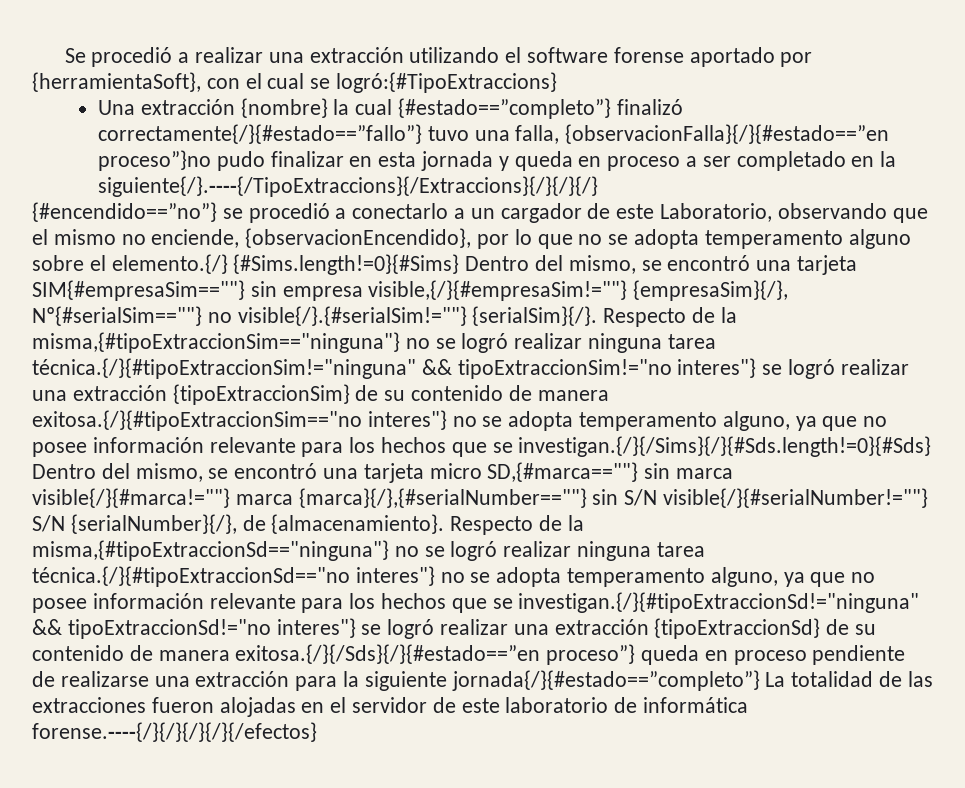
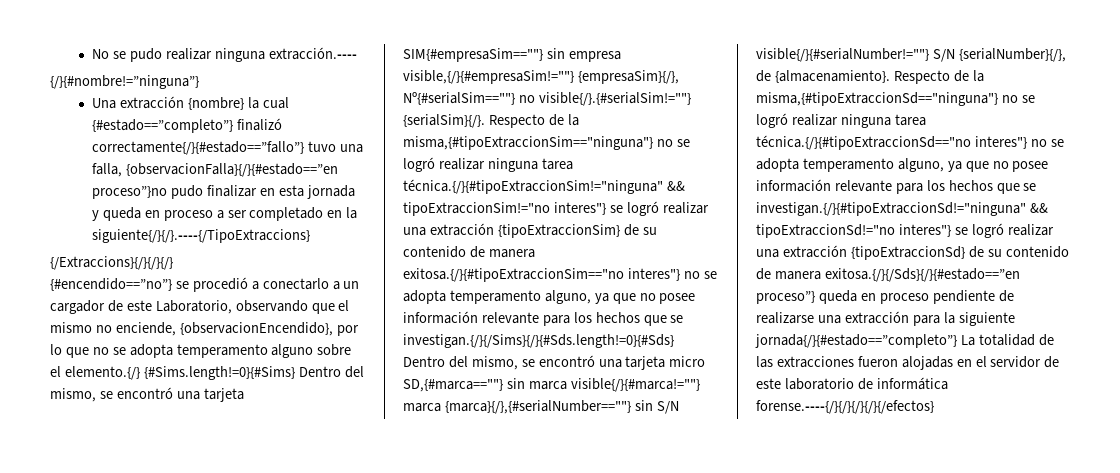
- Se procedió a realizar una extracción utilizando el software forense aportado por {herramientaSoft}, con el cual se logró:{#TipoExtraccions}
+ No se pudo realizar ninguna extracción.----
+ {/}{#nombre!=”ninguna”}
- Una extracción {nombre} la cual {#estado==”completo”} finalizó correctamente{/}{#estado==”fallo”} tuvo una falla, {observacionFalla}{/}{#estado==”en proceso”}no pudo finalizar en esta jornada y queda en proceso a ser completado en la siguiente{/}.----{/TipoExtraccions}{/Extraccions}{/}{/}{/}
+ Una extracción {nombre} la cual {#estado==”completo”} finalizó correctamente{/}{#estado==”fallo”} tuvo una falla, {observacionFalla}{/}{#estado==”en proceso”}no pudo finalizar en esta jornada y queda en proceso a ser completado en la siguiente{/}{/}.----{/TipoExtraccions}
+ {/Extraccions}{/}{/}{/}

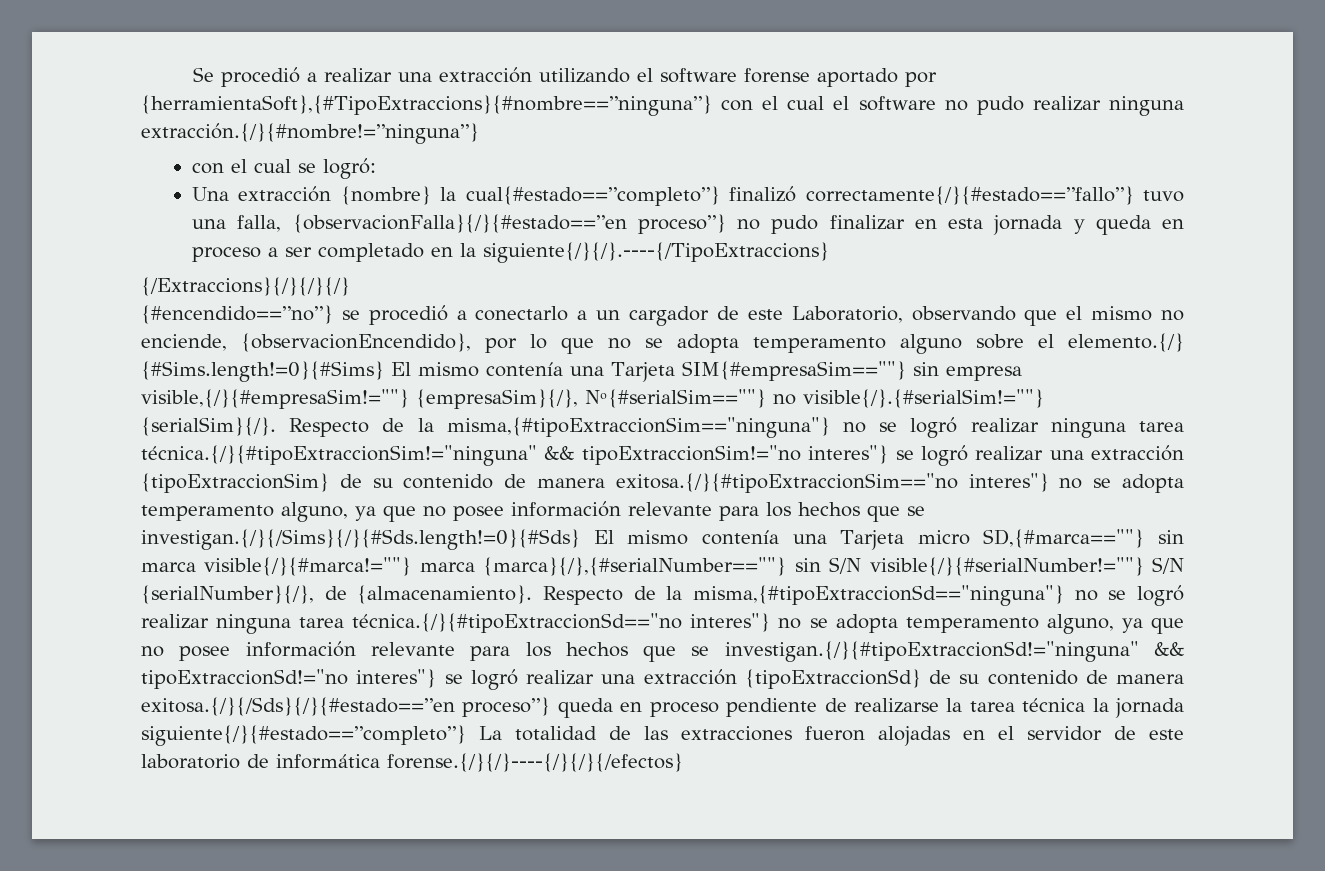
- No se pudo realizar ninguna extracción.----
- {/}{#nombre!=”ninguna”}
+ Se procedió a realizar una extracción utilizando el software forense aportado por {herramientaSoft},{#TipoExtraccions}{#nombre==”ninguna”} con el cual el software no pudo realizar ninguna extracción.{/}{#nombre!=”ninguna”}
+ con el cual se logró:
- Una extracción {nombre} la cual {#estado==”completo”} finalizó correctamente{/}{#estado==”fallo”} tuvo una falla, {observacionFalla}{/}{#estado==”en proceso”}no pudo finalizar en esta jornada y queda en proceso a ser completado en la siguiente{/}{/}.----{/TipoExtraccions}
+ Una extracción {nombre} la cual{#estado==”completo”} finalizó correctamente{/}{#estado==”fallo”} tuvo una falla, {observacionFalla}{/}{#estado==”en proceso”} no pudo finalizar en esta jornada y queda en proceso a ser completado en la siguiente{/}{/}.----{/TipoExtraccions}
- {#encendido==”no”} se procedió a conectarlo a un cargador de este Laboratorio, observando que el mismo no enciende, {observacionEncendido}, por lo que no se adopta temperamento alguno sobre el elemento.{/} {#Sims.length!=0}{#Sims} Dentro del mismo, se encontró una tarjeta SIM{#empresaSim==""} sin empresa visible,{/}{#empresaSim!=""} {empresaSim}{/}, Nº{#serialSim==""} no visible{/}.{#serialSim!=""} {serialSim}{/}.
+ {#encendido==”no”} se procedió a conectarlo a un cargador de este Laboratorio, observando que el mismo no enciende, {observacionEncendido}, por lo que no se adopta temperamento alguno sobre el elemento.{/} {#Sims.length!=0}{#Sims} El mismo contenía una Tarjeta SIM{#empresaSim==""} sin empresa visible,{/}{#empresaSim!=""} {empresaSim}{/}, Nº{#serialSim==""} no visible{/}.{#serialSim!=""} {serialSim}{/}.
- Respecto de la misma,{#tipoExtraccionSim=="ninguna"} no se logró realizar ninguna tarea técnica.{/}{#tipoExtraccionSim!="ninguna" && tipoExtraccionSim!="no interes"} se logró realizar una extracción {tipoExtraccionSim} de su contenido de manera exitosa.{/}{#tipoExtraccionSim=="no interes"} no se adopta temperamento alguno, ya que no posee información relevante para los hechos que se investigan.{/}{/Sims}{/}{#Sds.length!=0}{#Sds} Dentro del mismo, se encontró una tarjeta micro SD,{#marca==""} sin marca visible{/}{#marca!=""} marca {marca}{/},{#serialNumber==""} sin S/N visible{/}{#serialNumber!=""} S/N {serialNumber}{/}, de {almacenamiento}.
+ Respecto de la misma,{#tipoExtraccionSim=="ninguna"} no se logró realizar ninguna tarea técnica.{/}{#tipoExtraccionSim!="ninguna" && tipoExtraccionSim!="no interes"} se logró realizar una extracción {tipoExtraccionSim} de su contenido de manera exitosa.{/}{#tipoExtraccionSim=="no interes"} no se adopta temperamento alguno, ya que no posee información relevante para los hechos que se investigan.{/}{/Sims}{/}{#Sds.length!=0}{#Sds} El mismo contenía una Tarjeta micro SD,{#marca==""} sin marca visible{/}{#marca!=""} marca {marca}{/},{#serialNumber==""} sin S/N visible{/}{#serialNumber!=""} S/N {serialNumber}{/}, de {almacenamiento}.
- Respecto de la misma,{#tipoExtraccionSd=="ninguna"} no se logró realizar ninguna tarea técnica.{/}{#tipoExtraccionSd=="no interes"} no se adopta temperamento alguno, ya que no posee información relevante para los hechos que se investigan.{/}{#tipoExtraccionSd!="ninguna" && tipoExtraccionSd!="no interes"} se logró realizar una extracción {tipoExtraccionSd} de su contenido de manera exitosa.{/}{/Sds}{/}{#estado==”en proceso”} queda en proceso pendiente de realizarse una extracción para la siguiente jornada{/}{#estado==”completo”} La totalidad de las extracciones fueron alojadas en el servidor de este laboratorio de informática forense.----{/}{/}{/}{/}{/efectos}
+ Respecto de la misma,{#tipoExtraccionSd=="ninguna"} no se logró realizar ninguna tarea técnica.{/}{#tipoExtraccionSd=="no interes"} no se adopta temperamento alguno, ya que no posee información relevante para los hechos que se investigan.{/}{#tipoExtraccionSd!="ninguna" && tipoExtraccionSd!="no interes"} se logró realizar una extracción {tipoExtraccionSd} de su contenido de manera exitosa.{/}{/Sds}{/}{#estado==”en proceso”} queda en proceso pendiente de realizarse la tarea técnica la jornada siguiente{/}{#estado==”completo”} La totalidad de las extracciones fueron alojadas en el servidor de este laboratorio de informática forense.{/}{/}----{/}{/}{/efectos}

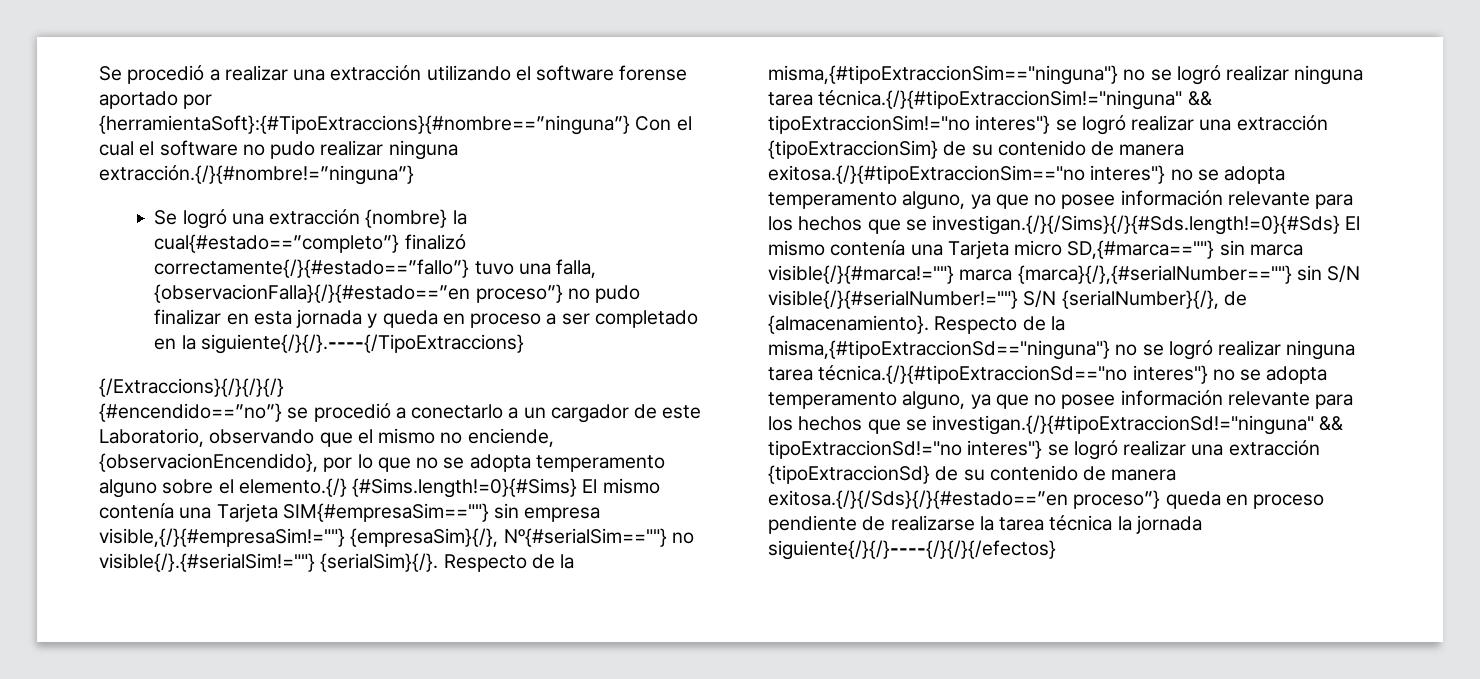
- Se procedió a realizar una extracción utilizando el software forense aportado por {herramientaSoft},{#TipoExtraccions}{#nombre==”ninguna”} con el cual el software no pudo realizar ninguna extracción.{/}{#nombre!=”ninguna”}
+ Se procedió a realizar una extracción utilizando el software forense aportado por {herramientaSoft}:{#TipoExtraccions}{#nombre==”ninguna”} Con el cual el software no pudo realizar ninguna extracción.{/}{#nombre!=”ninguna”}
- con el cual se logró:
- Una extracción {nombre} la cual{#estado==”completo”} finalizó correctamente{/}{#estado==”fallo”} tuvo una falla, {observacionFalla}{/}{#estado==”en proceso”} no pudo finalizar en esta jornada y queda en proceso a ser completado en la siguiente{/}{/}.----{/TipoExtraccions}
+ Se logró una extracción {nombre} la cual{#estado==”completo”} finalizó correctamente{/}{#estado==”fallo”} tuvo una falla, {observacionFalla}{/}{#estado==”en proceso”} no pudo finalizar en esta jornada y queda en proceso a ser completado en la siguiente{/}{/}.----{/TipoExtraccions}
- Respecto de la misma,{#tipoExtraccionSd=="ninguna"} no se logró realizar ninguna tarea técnica.{/}{#tipoExtraccionSd=="no interes"} no se adopta temperamento alguno, ya que no posee información relevante para los hechos que se investigan.{/}{#tipoExtraccionSd!="ninguna" && tipoExtraccionSd!="no interes"} se logró realizar una extracción {tipoExtraccionSd} de su contenido de manera exitosa.{/}{/Sds}{/}{#estado==”en proceso”} queda en proceso pendiente de realizarse la tarea técnica la jornada siguiente{/}{#estado==”completo”} La totalidad de las extracciones fueron alojadas en el servidor de este laboratorio de informática forense.{/}{/}----{/}{/}{/efectos}
+ Respecto de la misma,{#tipoExtraccionSd=="ninguna"} no se logró realizar ninguna tarea técnica.{/}{#tipoExtraccionSd=="no interes"} no se adopta temperamento alguno, ya que no posee información relevante para los hechos que se investigan.{/}{#tipoExtraccionSd!="ninguna" && tipoExtraccionSd!="no interes"} se logró realizar una extracción {tipoExtraccionSd} de su contenido de manera exitosa.{/}{/Sds}{/}{#estado==”en proceso”} queda en proceso pendiente de realizarse la tarea técnica la jornada siguiente{/}{/}----{/}{/}{/efectos}

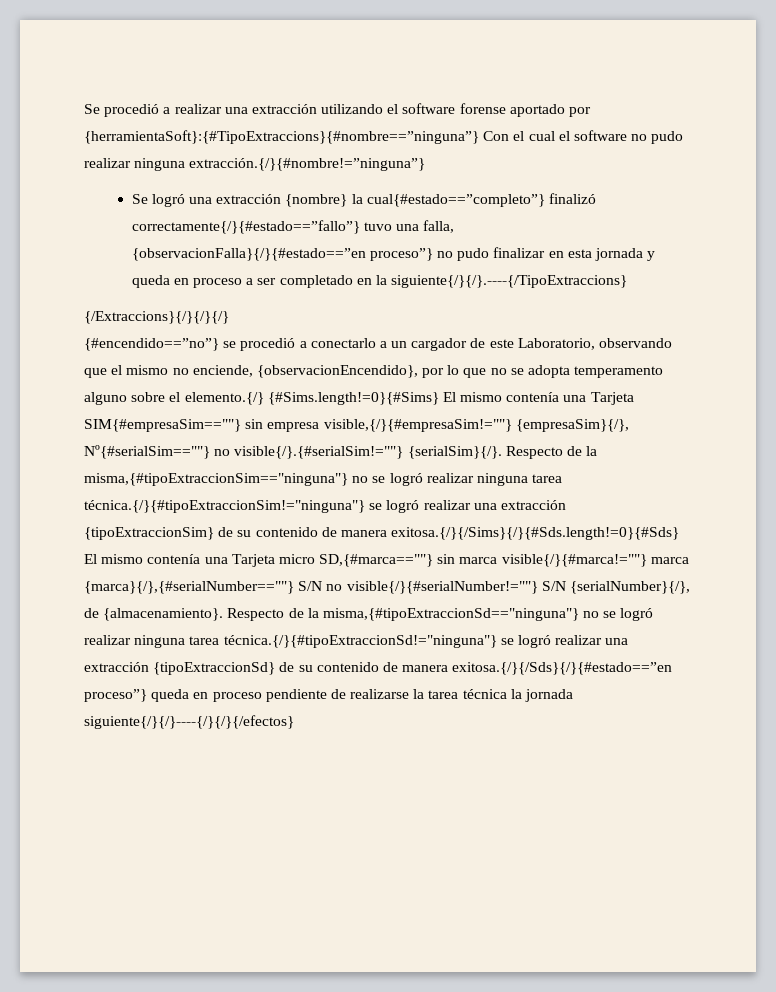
- Respecto de la misma,{#tipoExtraccionSim=="ninguna"} no se logró realizar ninguna tarea técnica.{/}{#tipoExtraccionSim!="ninguna" && tipoExtraccionSim!="no interes"} se logró realizar una extracción {tipoExtraccionSim} de su contenido de manera exitosa.{/}{#tipoExtraccionSim=="no interes"} no se adopta temperamento alguno, ya que no posee información relevante para los hechos que se investigan.{/}{/Sims}{/}{#Sds.length!=0}{#Sds} El mismo contenía una Tarjeta micro SD,{#marca==""} sin marca visible{/}{#marca!=""} marca {marca}{/},{#serialNumber==""} sin S/N visible{/}{#serialNumber!=""} S/N {serialNumber}{/}, de {almacenamiento}.
+ Respecto de la misma,{#tipoExtraccionSim=="ninguna"} no se logró realizar ninguna tarea técnica.{/}{#tipoExtraccionSim!="ninguna"} se logró realizar una extracción {tipoExtraccionSim} de su contenido de manera exitosa.{/}{/Sims}{/}{#Sds.length!=0}{#Sds} El mismo contenía una Tarjeta micro SD,{#marca==""} sin marca visible{/}{#marca!=""} marca {marca}{/},{#serialNumber==""} S/N no visible{/}{#serialNumber!=""} S/N {serialNumber}{/}, de {almacenamiento}.
- Respecto de la misma,{#tipoExtraccionSd=="ninguna"} no se logró realizar ninguna tarea técnica.{/}{#tipoExtraccionSd=="no interes"} no se adopta temperamento alguno, ya que no posee información relevante para los hechos que se investigan.{/}{#tipoExtraccionSd!="ninguna" && tipoExtraccionSd!="no interes"} se logró realizar una extracción {tipoExtraccionSd} de su contenido de manera exitosa.{/}{/Sds}{/}{#estado==”en proceso”} queda en proceso pendiente de realizarse la tarea técnica la jornada siguiente{/}{/}----{/}{/}{/efectos}
+ Respecto de la misma,{#tipoExtraccionSd=="ninguna"} no se logró realizar ninguna tarea técnica.{/}{#tipoExtraccionSd!="ninguna"} se logró realizar una extracción {tipoExtraccionSd} de su contenido de manera exitosa.{/}{/Sds}{/}{#estado==”en proceso”} queda en proceso pendiente de realizarse la tarea técnica la jornada siguiente{/}{/}----{/}{/}{/efectos}

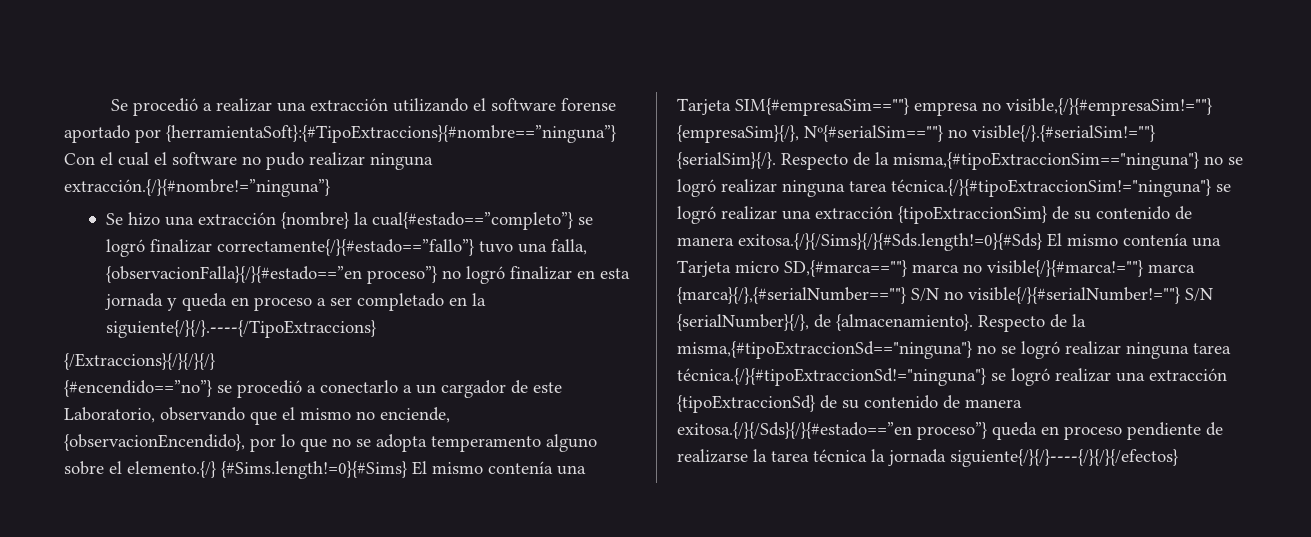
- Se logró una extracción {nombre} la cual{#estado==”completo”} finalizó correctamente{/}{#estado==”fallo”} tuvo una falla, {observacionFalla}{/}{#estado==”en proceso”} no pudo finalizar en esta jornada y queda en proceso a ser completado en la siguiente{/}{/}.----{/TipoExtraccions}
+ Se hizo una extracción {nombre} la cual{#estado==”completo”} se logró finalizar correctamente{/}{#estado==”fallo”} tuvo una falla, {observacionFalla}{/}{#estado==”en proceso”} no logró finalizar en esta jornada y queda en proceso a ser completado en la siguiente{/}{/}.----{/TipoExtraccions}
- {#encendido==”no”} se procedió a conectarlo a un cargador de este Laboratorio, observando que el mismo no enciende, {observacionEncendido}, por lo que no se adopta temperamento alguno sobre el elemento.{/} {#Sims.length!=0}{#Sims} El mismo contenía una Tarjeta SIM{#empresaSim==""} sin empresa visible,{/}{#empresaSim!=""} {empresaSim}{/}, Nº{#serialSim==""} no visible{/}.{#serialSim!=""} {serialSim}{/}.
+ {#encendido==”no”} se procedió a conectarlo a un cargador de este Laboratorio, observando que el mismo no enciende, {observacionEncendido}, por lo que no se adopta temperamento alguno sobre el elemento.{/} {#Sims.length!=0}{#Sims} El mismo contenía una Tarjeta SIM{#empresaSim==""} empresa no visible,{/}{#empresaSim!=""} {empresaSim}{/}, Nº{#serialSim==""} no visible{/}.{#serialSim!=""} {serialSim}{/}.
- Respecto de la misma,{#tipoExtraccionSim=="ninguna"} no se logró realizar ninguna tarea técnica.{/}{#tipoExtraccionSim!="ninguna"} se logró realizar una extracción {tipoExtraccionSim} de su contenido de manera exitosa.{/}{/Sims}{/}{#Sds.length!=0}{#Sds} El mismo contenía una Tarjeta micro SD,{#marca==""} sin marca visible{/}{#marca!=""} marca {marca}{/},{#serialNumber==""} S/N no visible{/}{#serialNumber!=""} S/N {serialNumber}{/}, de {almacenamiento}.
+ Respecto de la misma,{#tipoExtraccionSim=="ninguna"} no se logró realizar ninguna tarea técnica.{/}{#tipoExtraccionSim!="ninguna"} se logró realizar una extracción {tipoExtraccionSim} de su contenido de manera exitosa.{/}{/Sims}{/}{#Sds.length!=0}{#Sds} El mismo contenía una Tarjeta micro SD,{#marca==""} marca no visible{/}{#marca!=""} marca {marca}{/},{#serialNumber==""} S/N no visible{/}{#serialNumber!=""} S/N {serialNumber}{/}, de {almacenamiento}.

